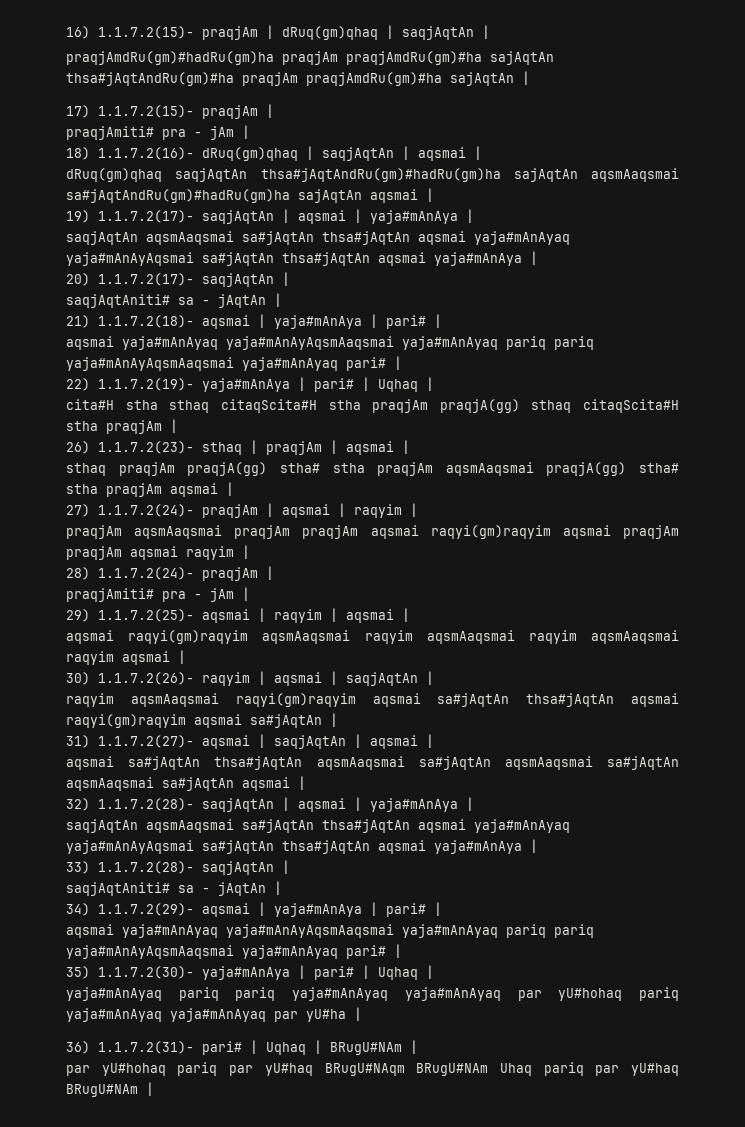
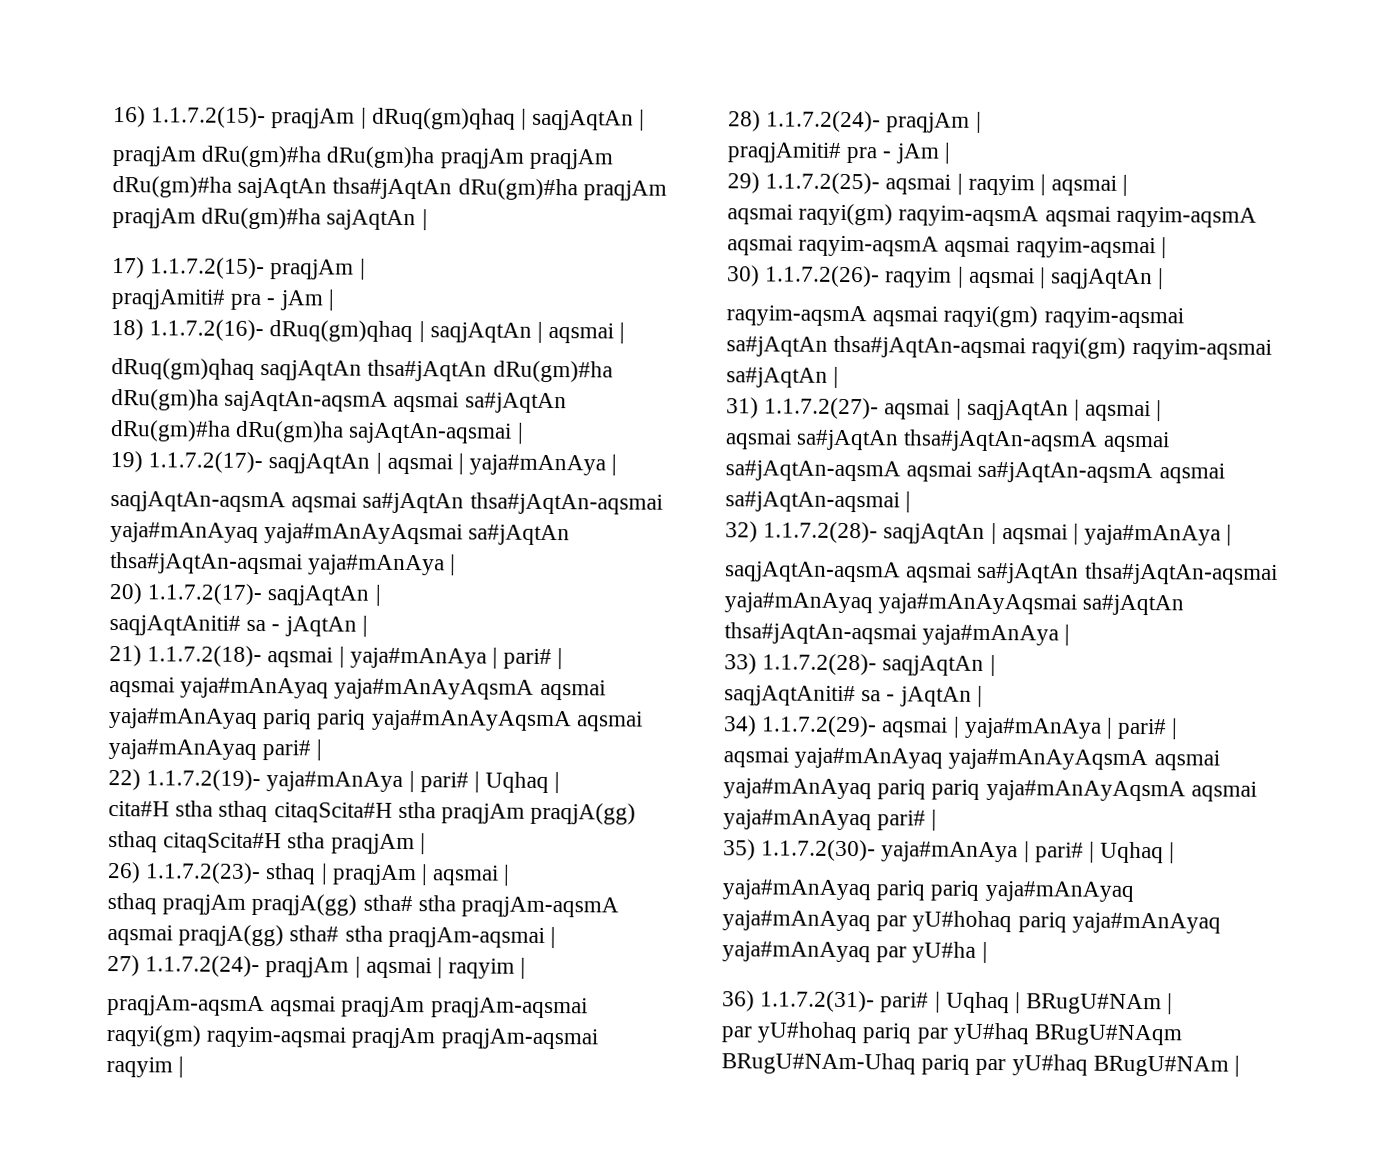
- praqjAmdRu(gm)#hadRu(gm)ha praqjAm praqjAmdRu(gm)#ha sajAqtAn thsa#jAqtAndRu(gm)#ha praqjAm praqjAmdRu(gm)#ha sajAqtAn |
+ praqjAm dRu(gm)#ha dRu(gm)ha praqjAm praqjAm dRu(gm)#ha sajAqtAn thsa#jAqtAn dRu(gm)#ha praqjAm praqjAm dRu(gm)#ha sajAqtAn |
- dRuq(gm)qhaq saqjAqtAn thsa#jAqtAndRu(gm)#hadRu(gm)ha sajAqtAn aqsmAaqsmai sa#jAqtAndRu(gm)#hadRu(gm)ha sajAqtAn aqsmai |
+ dRuq(gm)qhaq saqjAqtAn thsa#jAqtAn dRu(gm)#ha dRu(gm)ha sajAqtAn-aqsmA aqsmai sa#jAqtAn dRu(gm)#ha dRu(gm)ha sajAqtAn-aqsmai |
  19) 1.1.7.2(17)- saqjAqtAn | aqsmai | yaja#mAnAya |
- saqjAqtAn aqsmAaqsmai sa#jAqtAn thsa#jAqtAn aqsmai yaja#mAnAyaq yaja#mAnAyAqsmai sa#jAqtAn thsa#jAqtAn aqsmai yaja#mAnAya |
+ saqjAqtAn-aqsmA aqsmai sa#jAqtAn thsa#jAqtAn-aqsmai yaja#mAnAyaq yaja#mAnAyAqsmai sa#jAqtAn thsa#jAqtAn-aqsmai yaja#mAnAya |
  21) 1.1.7.2(18)- aqsmai | yaja#mAnAya | pari# |
- aqsmai yaja#mAnAyaq yaja#mAnAyAqsmAaqsmai yaja#mAnAyaq pariq pariq yaja#mAnAyAqsmAaqsmai yaja#mAnAyaq pari# |
+ aqsmai yaja#mAnAyaq yaja#mAnAyAqsmA aqsmai yaja#mAnAyaq pariq pariq yaja#mAnAyAqsmA aqsmai yaja#mAnAyaq pari# |
- sthaq praqjAm praqjA(gg) stha# stha praqjAm aqsmAaqsmai praqjA(gg) stha# stha praqjAm aqsmai |
+ sthaq praqjAm praqjA(gg) stha# stha praqjAm-aqsmA aqsmai praqjA(gg) stha# stha praqjAm-aqsmai |
- praqjAm aqsmAaqsmai praqjAm praqjAm aqsmai raqyi(gm)raqyim aqsmai praqjAm praqjAm aqsmai raqyim |
+ praqjAm-aqsmA aqsmai praqjAm praqjAm-aqsmai raqyi(gm) raqyim-aqsmai praqjAm praqjAm-aqsmai raqyim |
- aqsmai raqyi(gm)raqyim aqsmAaqsmai raqyim aqsmAaqsmai raqyim aqsmAaqsmai raqyim aqsmai |
+ aqsmai raqyi(gm) raqyim-aqsmA aqsmai raqyim-aqsmA aqsmai raqyim-aqsmA aqsmai raqyim-aqsmai |
- raqyim aqsmAaqsmai raqyi(gm)raqyim aqsmai sa#jAqtAn thsa#jAqtAn aqsmai raqyi(gm)raqyim aqsmai sa#jAqtAn |
+ raqyim-aqsmA aqsmai raqyi(gm) raqyim-aqsmai sa#jAqtAn thsa#jAqtAn-aqsmai raqyi(gm) raqyim-aqsmai sa#jAqtAn |
- aqsmai sa#jAqtAn thsa#jAqtAn aqsmAaqsmai sa#jAqtAn aqsmAaqsmai sa#jAqtAn aqsmAaqsmai sa#jAqtAn aqsmai |
+ aqsmai sa#jAqtAn thsa#jAqtAn-aqsmA aqsmai sa#jAqtAn-aqsmA aqsmai sa#jAqtAn-aqsmA aqsmai sa#jAqtAn-aqsmai |
  32) 1.1.7.2(28)- saqjAqtAn | aqsmai | yaja#mAnAya |
- saqjAqtAn aqsmAaqsmai sa#jAqtAn thsa#jAqtAn aqsmai yaja#mAnAyaq yaja#mAnAyAqsmai sa#jAqtAn thsa#jAqtAn aqsmai yaja#mAnAya |
+ saqjAqtAn-aqsmA aqsmai sa#jAqtAn thsa#jAqtAn-aqsmai yaja#mAnAyaq yaja#mAnAyAqsmai sa#jAqtAn thsa#jAqtAn-aqsmai yaja#mAnAya |
  34) 1.1.7.2(29)- aqsmai | yaja#mAnAya | pari# |
- aqsmai yaja#mAnAyaq yaja#mAnAyAqsmAaqsmai yaja#mAnAyaq pariq pariq yaja#mAnAyAqsmAaqsmai yaja#mAnAyaq pari# |
+ aqsmai yaja#mAnAyaq yaja#mAnAyAqsmA aqsmai yaja#mAnAyaq pariq pariq yaja#mAnAyAqsmA aqsmai yaja#mAnAyaq pari# |
- par yU#hohaq pariq par yU#haq BRugU#NAqm BRugU#NAm Uhaq pariq par yU#haq BRugU#NAm |
+ par yU#hohaq pariq par yU#haq BRugU#NAqm BRugU#NAm-Uhaq pariq par yU#haq BRugU#NAm |

